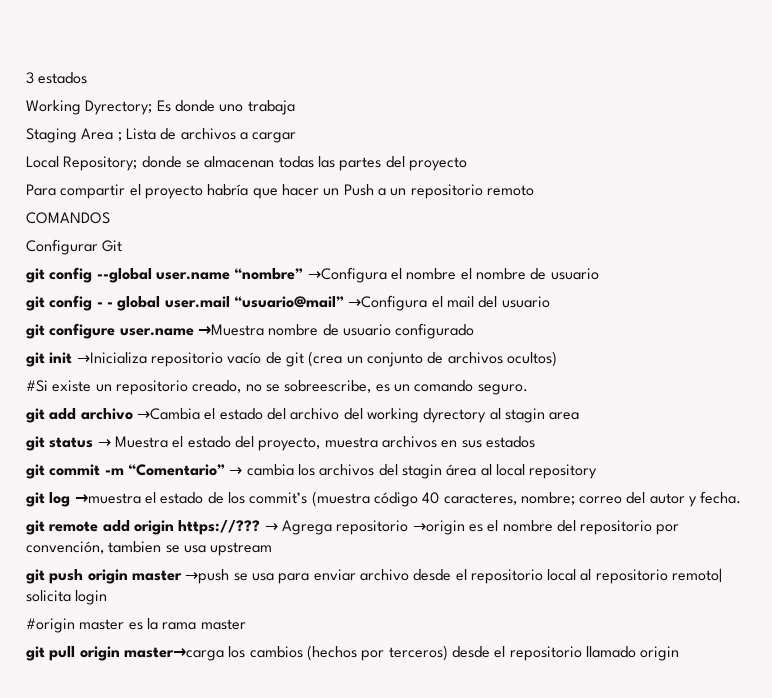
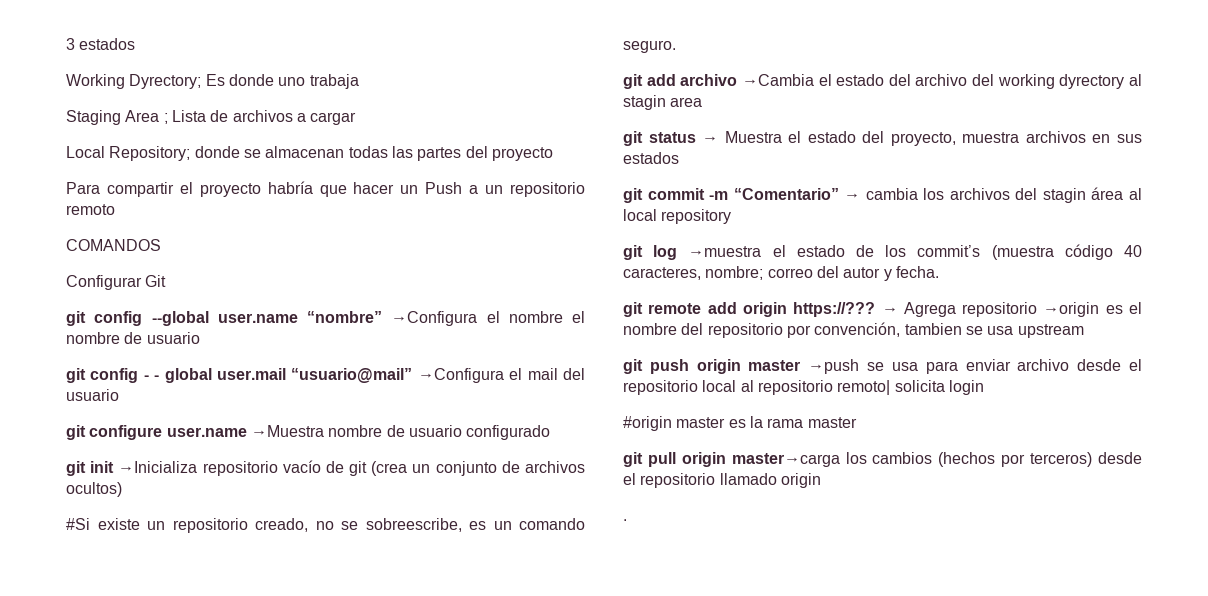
+ .

